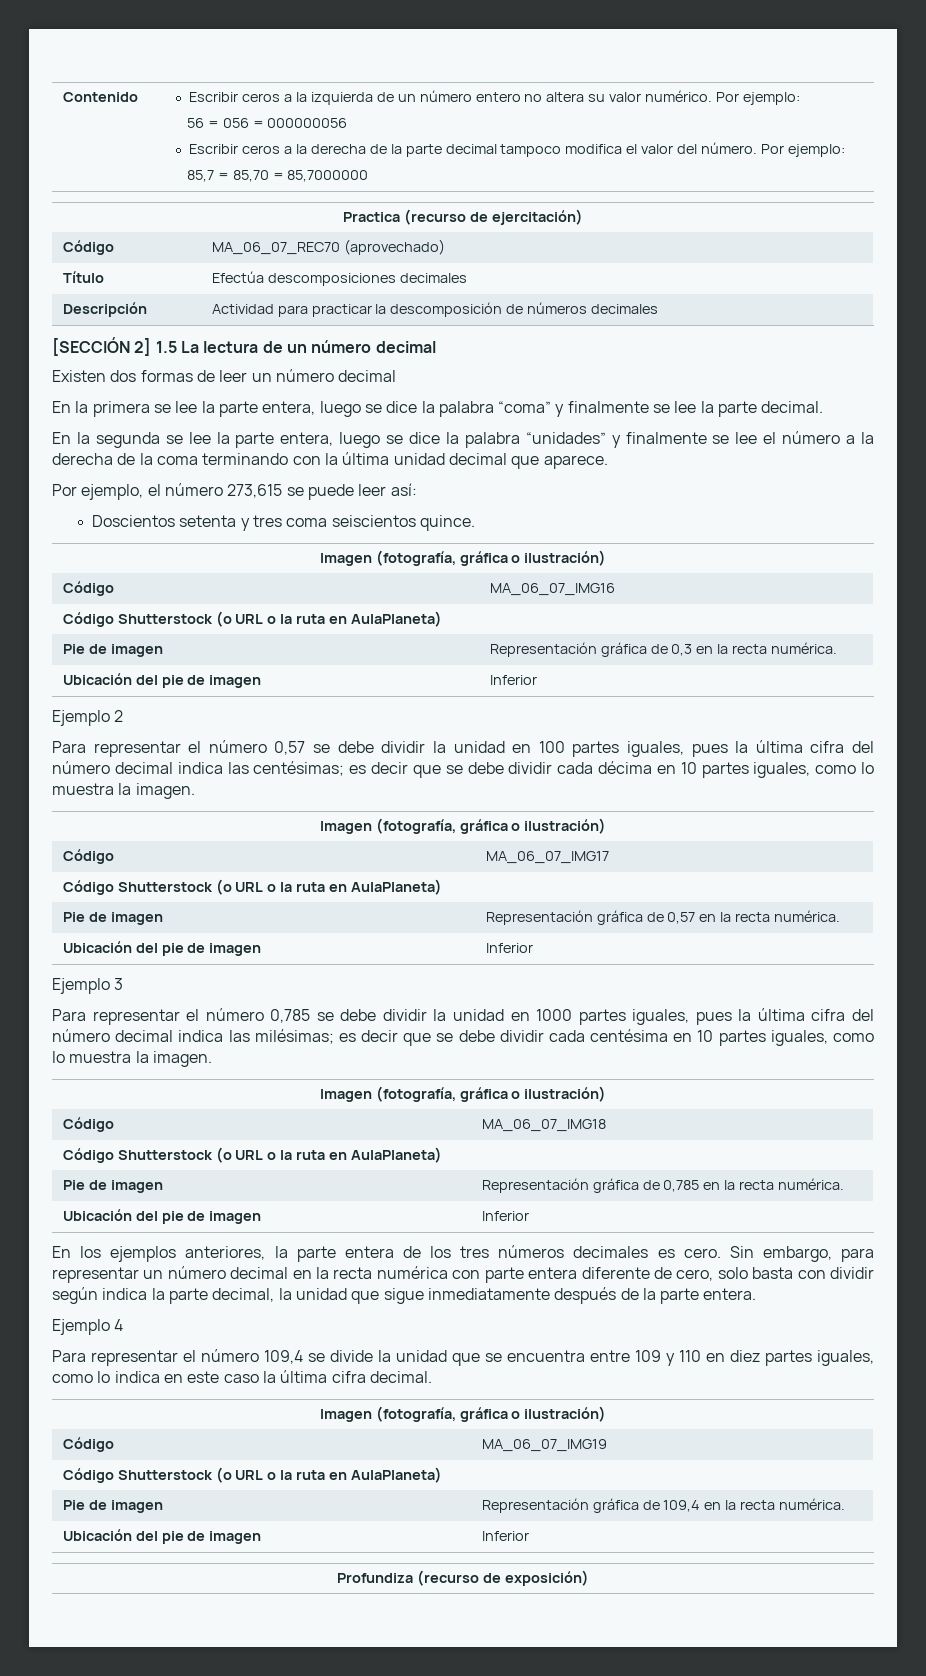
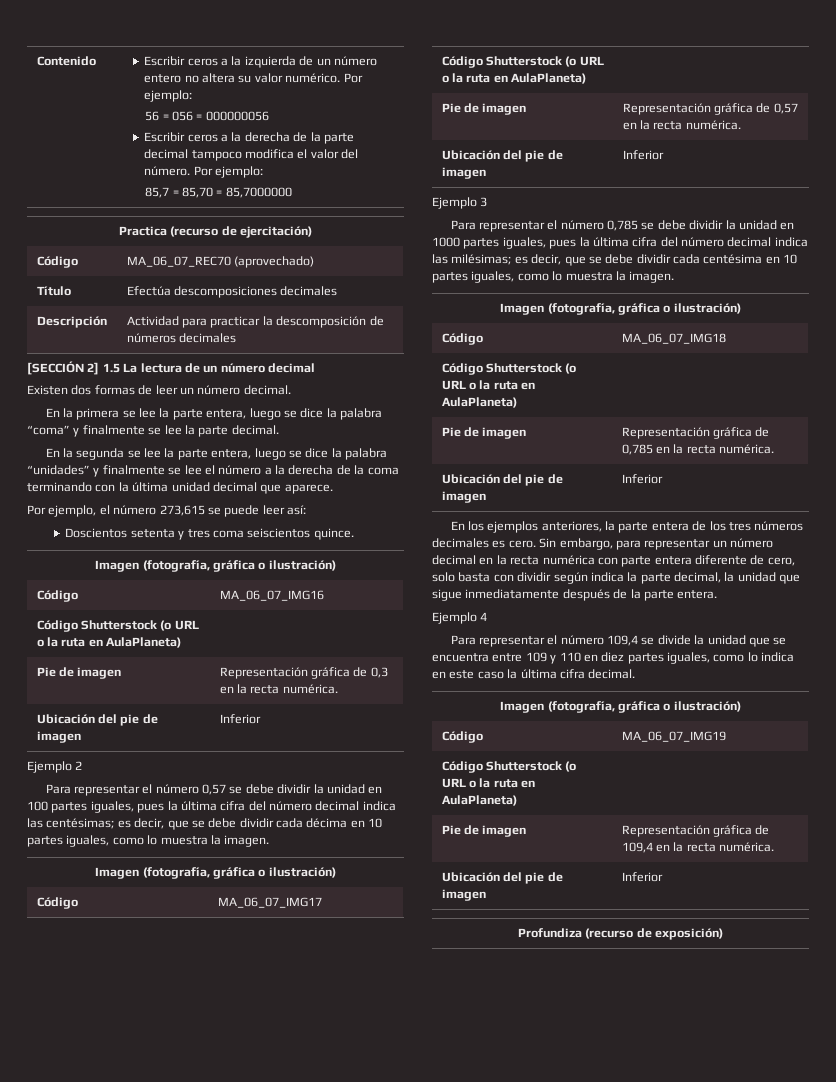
- Existen dos formas de leer un número decimal
+ Existen dos formas de leer un número decimal.
- Para representar el número 0,57 se debe dividir la unidad en 100 partes iguales, pues la última cifra del número decimal indica las centésimas; es decir que se debe dividir cada décima en 10 partes iguales, como lo muestra la imagen.
+ Para representar el número 0,57 se debe dividir la unidad en 100 partes iguales, pues la última cifra del número decimal indica las centésimas; es decir, que se debe dividir cada décima en 10 partes iguales, como lo muestra la imagen.
- Para representar el número 0,785 se debe dividir la unidad en 1000 partes iguales, pues la última cifra del número decimal indica las milésimas; es decir que se debe dividir cada centésima en 10 partes iguales, como lo muestra la imagen.
+ Para representar el número 0,785 se debe dividir la unidad en 1000 partes iguales, pues la última cifra del número decimal indica las milésimas; es decir, que se debe dividir cada centésima en 10 partes iguales, como lo muestra la imagen.

